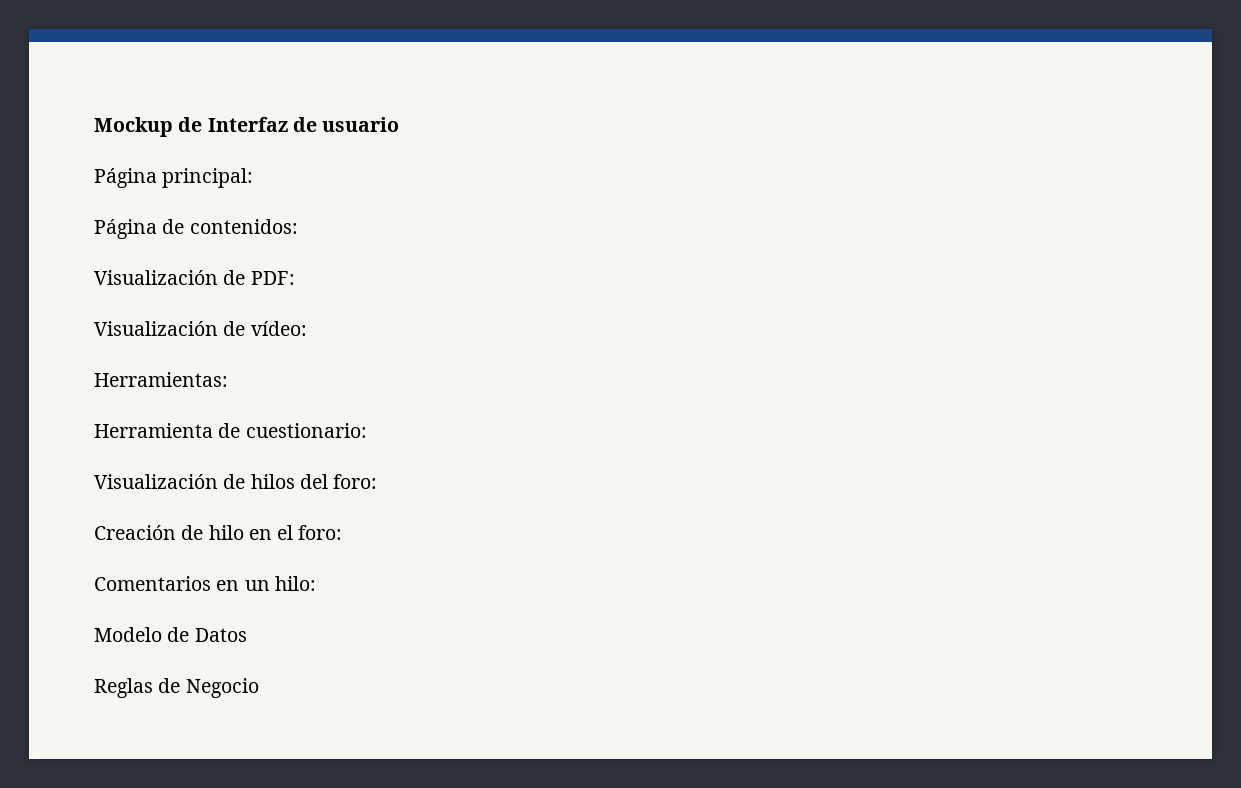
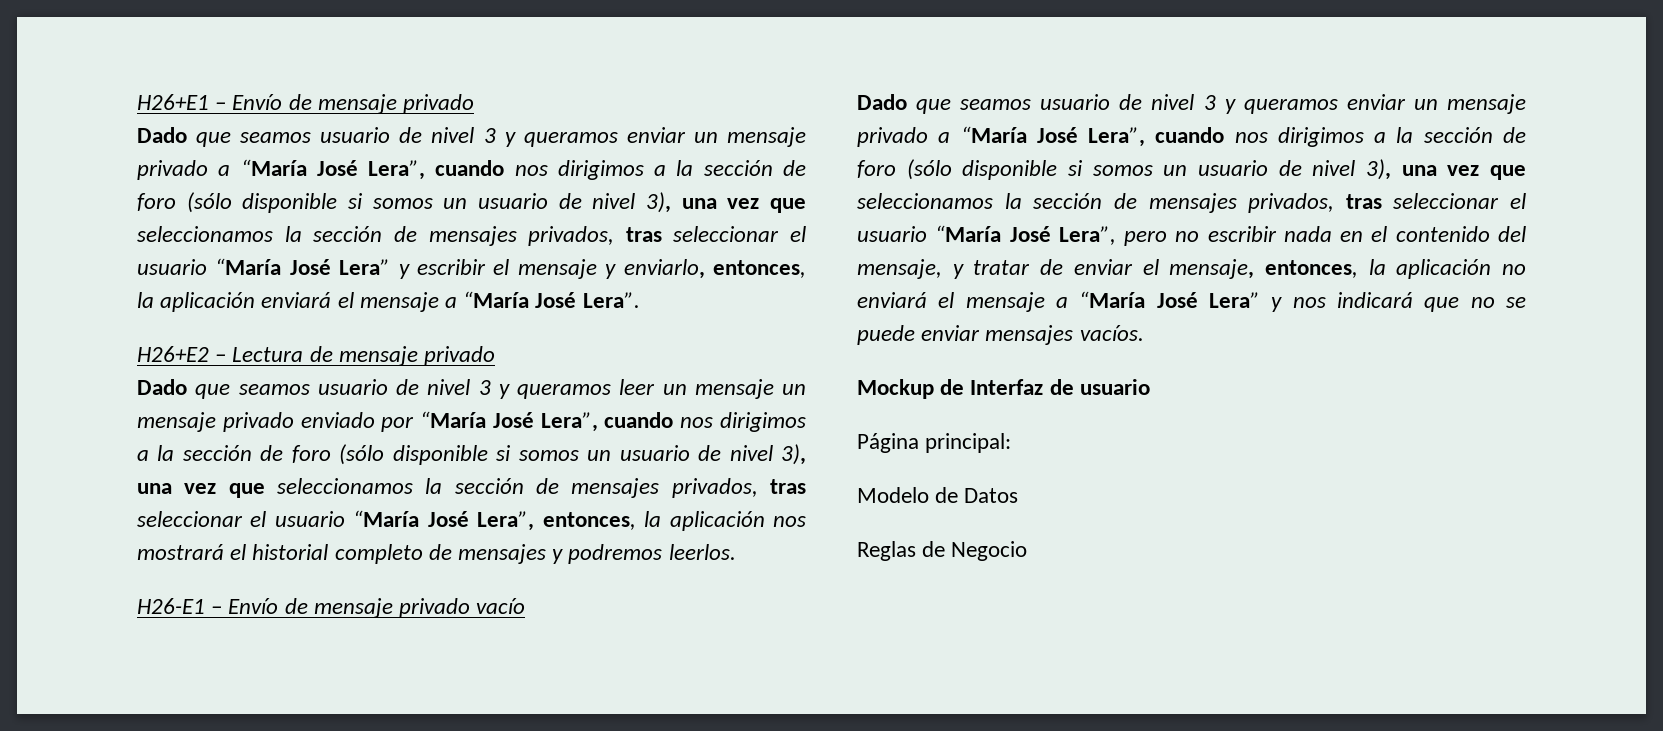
+ H26+E1 – Envío de mensaje privado
+ Dado que seamos usuario de nivel 3 y queramos enviar un mensaje privado a “María José Lera”, cuando nos dirigimos a la sección de foro (sólo disponible si somos un usuario de nivel 3), una vez que seleccionamos la sección de mensajes privados, tras seleccionar el usuario “María José Lera” y escribir el mensaje y enviarlo, entonces, la aplicación enviará el mensaje a “María José Lera”.
+ H26+E2 – Lectura de mensaje privado
+ Dado que seamos usuario de nivel 3 y queramos leer un mensaje un mensaje privado enviado por “María José Lera”, cuando nos dirigimos a la sección de foro (sólo disponible si somos un usuario de nivel 3), una vez que seleccionamos la sección de mensajes privados, tras seleccionar el usuario “María José Lera”, entonces, la aplicación nos mostrará el historial completo de mensajes y podremos leerlos.
+ H26-E1 – Envío de mensaje privado vacío
+ Dado que seamos usuario de nivel 3 y queramos enviar un mensaje privado a “María José Lera”, cuando nos dirigimos a la sección de foro (sólo disponible si somos un usuario de nivel 3), una vez que seleccionamos la sección de mensajes privados, tras seleccionar el usuario “María José Lera”, pero no escribir nada en el contenido del mensaje, y tratar de enviar el mensaje, entonces, la aplicación no enviará el mensaje a “María José Lera” y nos indicará que no se puede enviar mensajes vacíos.
- Página de contenidos:
- Visualización de PDF:
- Visualización de vídeo:
- Herramientas:
- Herramienta de cuestionario:
- Visualización de hilos del foro:
- Creación de hilo en el foro:
- Comentarios en un hilo:

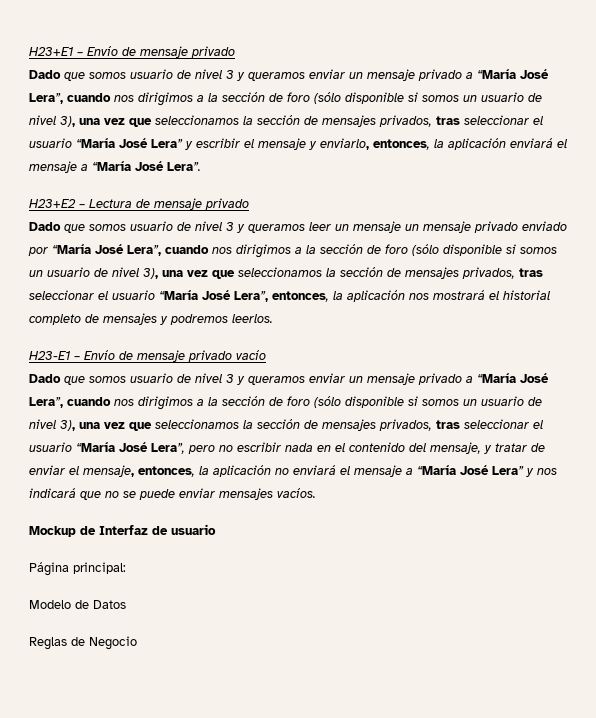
- H26+E1 – Envío de mensaje privado
+ H23+E1 – Envío de mensaje privado
- Dado que seamos usuario de nivel 3 y queramos enviar un mensaje privado a “María José Lera”, cuando nos dirigimos a la sección de foro (sólo disponible si somos un usuario de nivel 3), una vez que seleccionamos la sección de mensajes privados, tras seleccionar el usuario “María José Lera” y escribir el mensaje y enviarlo, entonces, la aplicación enviará el mensaje a “María José Lera”.
+ Dado que somos usuario de nivel 3 y queramos enviar un mensaje privado a “María José Lera”, cuando nos dirigimos a la sección de foro (sólo disponible si somos un usuario de nivel 3), una vez que seleccionamos la sección de mensajes privados, tras seleccionar el usuario “María José Lera” y escribir el mensaje y enviarlo, entonces, la aplicación enviará el mensaje a “María José Lera”.
- H26+E2 – Lectura de mensaje privado
+ H23+E2 – Lectura de mensaje privado
- Dado que seamos usuario de nivel 3 y queramos leer un mensaje un mensaje privado enviado por “María José Lera”, cuando nos dirigimos a la sección de foro (sólo disponible si somos un usuario de nivel 3), una vez que seleccionamos la sección de mensajes privados, tras seleccionar el usuario “María José Lera”, entonces, la aplicación nos mostrará el historial completo de mensajes y podremos leerlos.
+ Dado que somos usuario de nivel 3 y queramos leer un mensaje un mensaje privado enviado por “María José Lera”, cuando nos dirigimos a la sección de foro (sólo disponible si somos un usuario de nivel 3), una vez que seleccionamos la sección de mensajes privados, tras seleccionar el usuario “María José Lera”, entonces, la aplicación nos mostrará el historial completo de mensajes y podremos leerlos.
- H26-E1 – Envío de mensaje privado vacío
+ H23-E1 – Envío de mensaje privado vacío
- Dado que seamos usuario de nivel 3 y queramos enviar un mensaje privado a “María José Lera”, cuando nos dirigimos a la sección de foro (sólo disponible si somos un usuario de nivel 3), una vez que seleccionamos la sección de mensajes privados, tras seleccionar el usuario “María José Lera”, pero no escribir nada en el contenido del mensaje, y tratar de enviar el mensaje, entonces, la aplicación no enviará el mensaje a “María José Lera” y nos indicará que no se puede enviar mensajes vacíos.
+ Dado que somos usuario de nivel 3 y queramos enviar un mensaje privado a “María José Lera”, cuando nos dirigimos a la sección de foro (sólo disponible si somos un usuario de nivel 3), una vez que seleccionamos la sección de mensajes privados, tras seleccionar el usuario “María José Lera”, pero no escribir nada en el contenido del mensaje, y tratar de enviar el mensaje, entonces, la aplicación no enviará el mensaje a “María José Lera” y nos indicará que no se puede enviar mensajes vacíos.

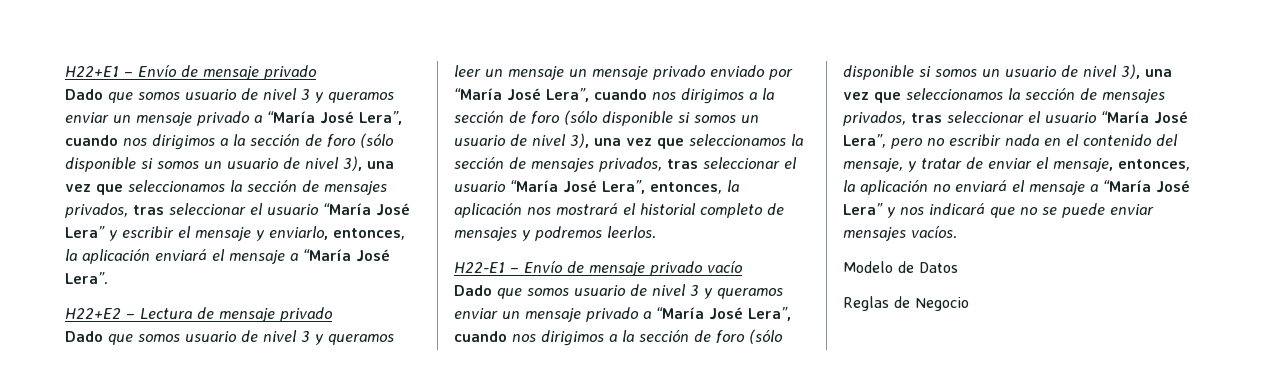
- H23+E1 – Envío de mensaje privado
+ H22+E1 – Envío de mensaje privado
- H23+E2 – Lectura de mensaje privado
+ H22+E2 – Lectura de mensaje privado
- H23-E1 – Envío de mensaje privado vacío
+ H22-E1 – Envío de mensaje privado vacío
- Mockup de Interfaz de usuario
- Página principal:

